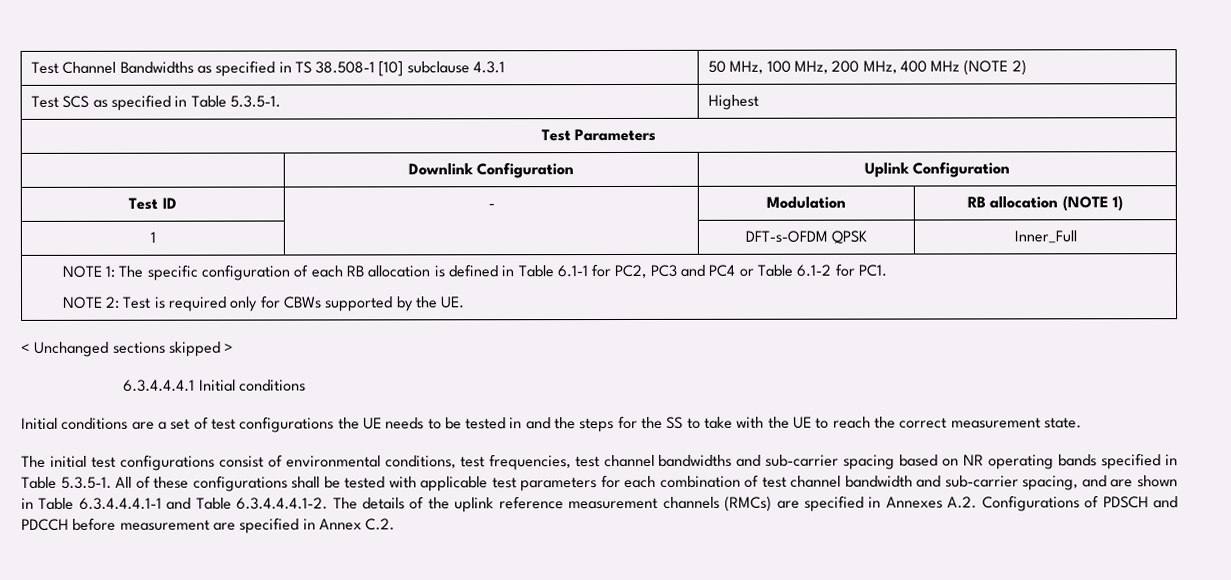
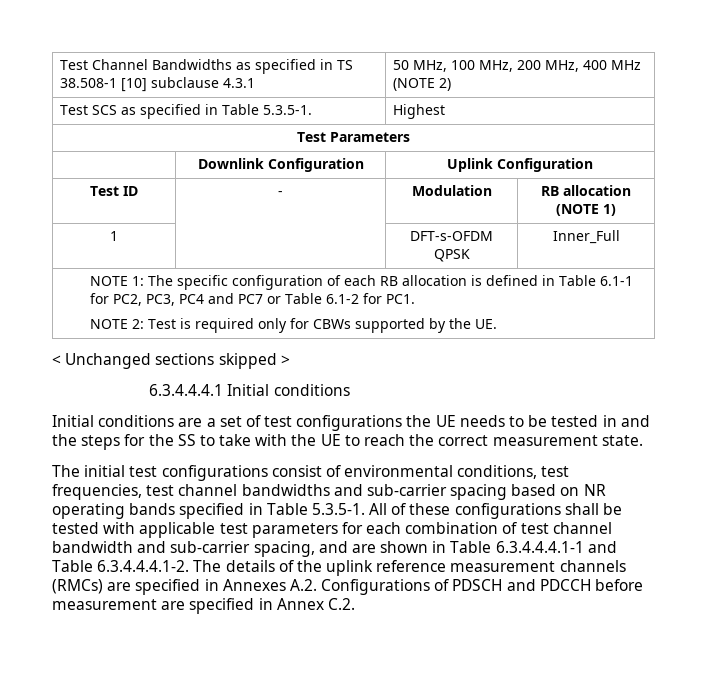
- NOTE 1: The specific configuration of each RB allocation is defined in Table 6.1-1 for PC2, PC3 and PC4 or Table 6.1-2 for PC1.
+ NOTE 1: The specific configuration of each RB allocation is defined in Table 6.1-1 for PC2, PC3, PC4 and PC7 or Table 6.1-2 for PC1.

